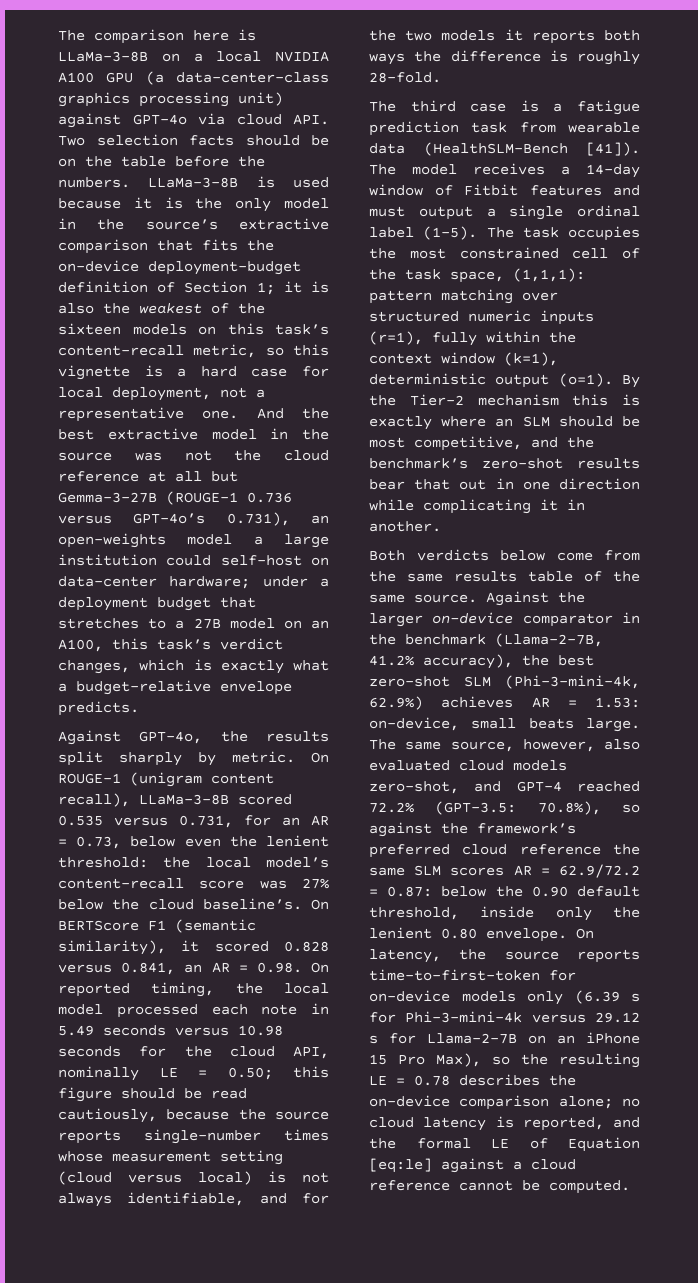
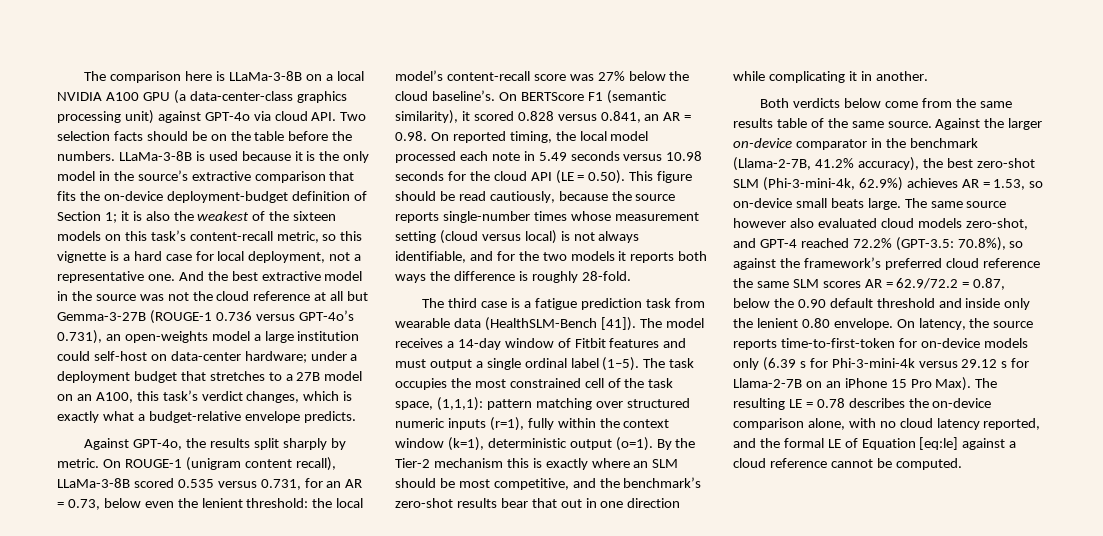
- On BERTScore F1 (semantic similarity), it scored 0.828 versus 0.841, an AR = 0.98. On reported timing, the local model processed each note in 5.49 seconds versus 10.98 seconds for the cloud API, nominally LE = 0.50; this figure should be read cautiously, because the source reports single-number times whose measurement setting (cloud versus local) is not always identifiable, and for the two models it reports both ways the difference is roughly 28-fold.
+ On BERTScore F1 (semantic similarity), it scored 0.828 versus 0.841, an AR = 0.98. On reported timing, the local model processed each note in 5.49 seconds versus 10.98 seconds for the cloud API (LE = 0.50). This figure should be read cautiously, because the source reports single-number times whose measurement setting (cloud versus local) is not always identifiable, and for the two models it reports both ways the difference is roughly 28-fold.
- Against the larger on-device comparator in the benchmark (Llama-2-7B, 41.2% accuracy), the best zero-shot SLM (Phi-3-mini-4k, 62.9%) achieves AR = 1.53: on-device, small beats large.
+ Against the larger on-device comparator in the benchmark (Llama-2-7B, 41.2% accuracy), the best zero-shot SLM (Phi-3-mini-4k, 62.9%) achieves AR = 1.53, so on-device small beats large.
- The same source, however, also evaluated cloud models zero-shot, and GPT-4 reached 72.2% (GPT-3.5: 70.8%), so against the framework’s preferred cloud reference the same SLM scores AR = 62.9/72.2 = 0.87: below the 0.90 default threshold, inside only the lenient 0.80 envelope.
+ The same source however also evaluated cloud models zero-shot, and GPT-4 reached 72.2% (GPT-3.5: 70.8%), so against the framework’s preferred cloud reference the same SLM scores AR = 62.9/72.2 = 0.87, below the 0.90 default threshold and inside only the lenient 0.80 envelope.
- On latency, the source reports time-to-first-token for on-device models only (6.39 s for Phi-3-mini-4k versus 29.12 s for Llama-2-7B on an iPhone 15 Pro Max), so the resulting LE = 0.78 describes the on-device comparison alone; no cloud latency is reported, and the formal LE of Equation [eq:le] against a cloud reference cannot be computed.
+ On latency, the source reports time-to-first-token for on-device models only (6.39 s for Phi-3-mini-4k versus 29.12 s for Llama-2-7B on an iPhone 15 Pro Max). The resulting LE = 0.78 describes the on-device comparison alone, with no cloud latency reported, and the formal LE of Equation [eq:le] against a cloud reference cannot be computed.

